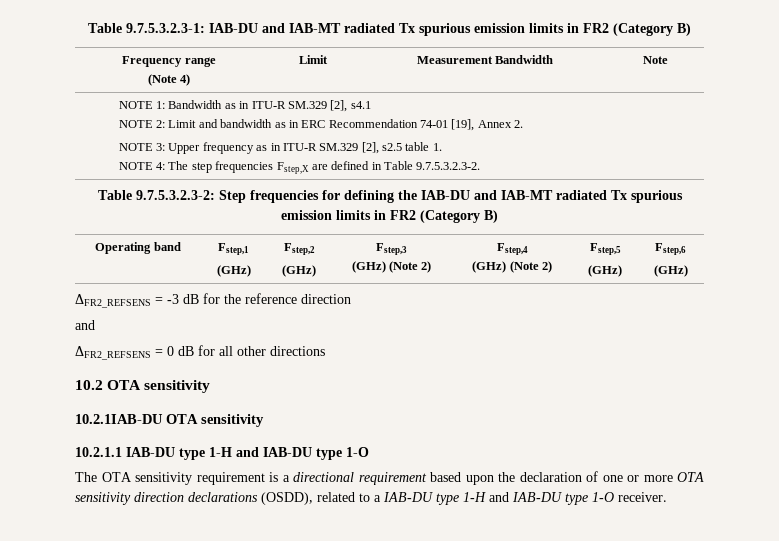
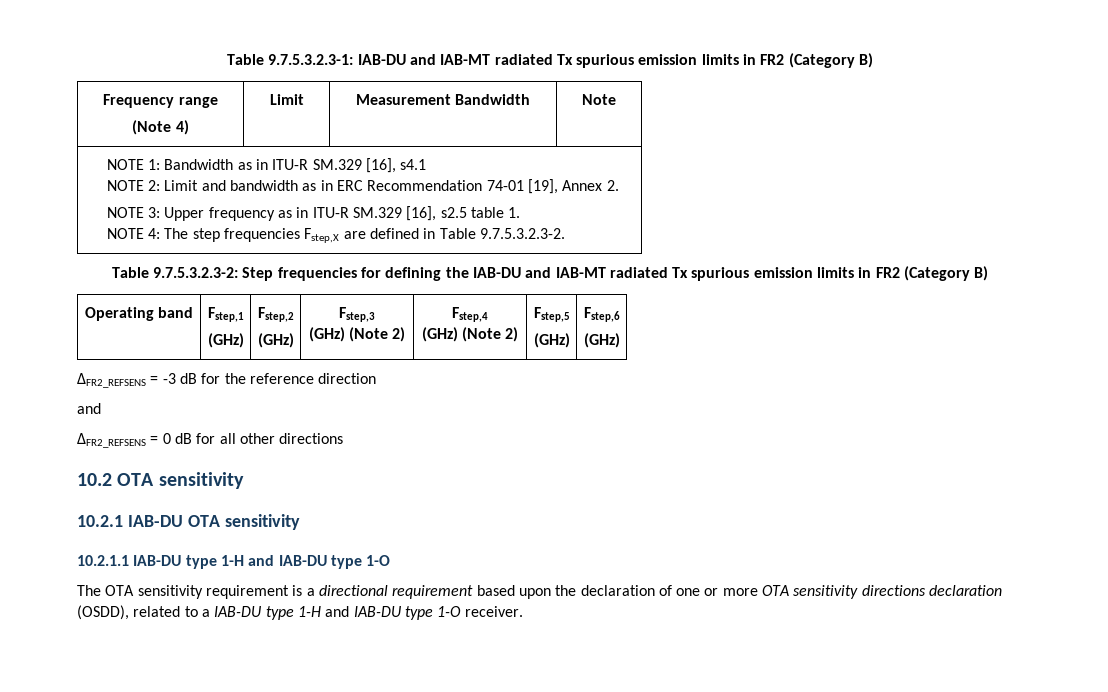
- NOTE 1: Bandwidth as in ITU-R SM.329 [2], s4.1
+ NOTE 1: Bandwidth as in ITU-R SM.329 [16], s4.1
- NOTE 3: Upper frequency as in ITU-R SM.329 [2], s2.5 table 1.
+ NOTE 3: Upper frequency as in ITU-R SM.329 [16], s2.5 table 1.
- 10.2.1IAB-DU OTA sensitivity
+ 10.2.1 IAB-DU OTA sensitivity
- The OTA sensitivity requirement is a directional requirement based upon the declaration of one or more OTA sensitivity direction declarations (OSDD), related to a IAB-DU type 1-H and IAB-DU type 1-O receiver.
+ The OTA sensitivity requirement is a directional requirement based upon the declaration of one or more OTA sensitivity directions declaration (OSDD), related to a IAB-DU type 1-H and IAB-DU type 1-O receiver.

